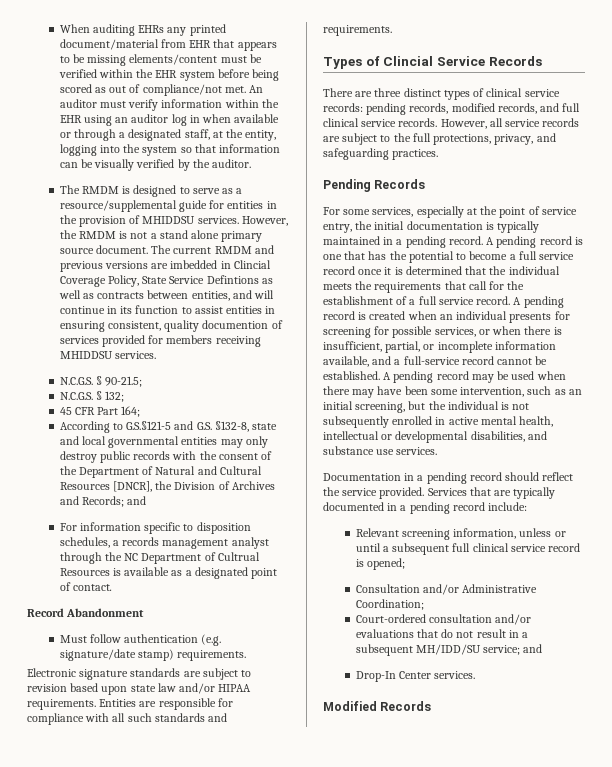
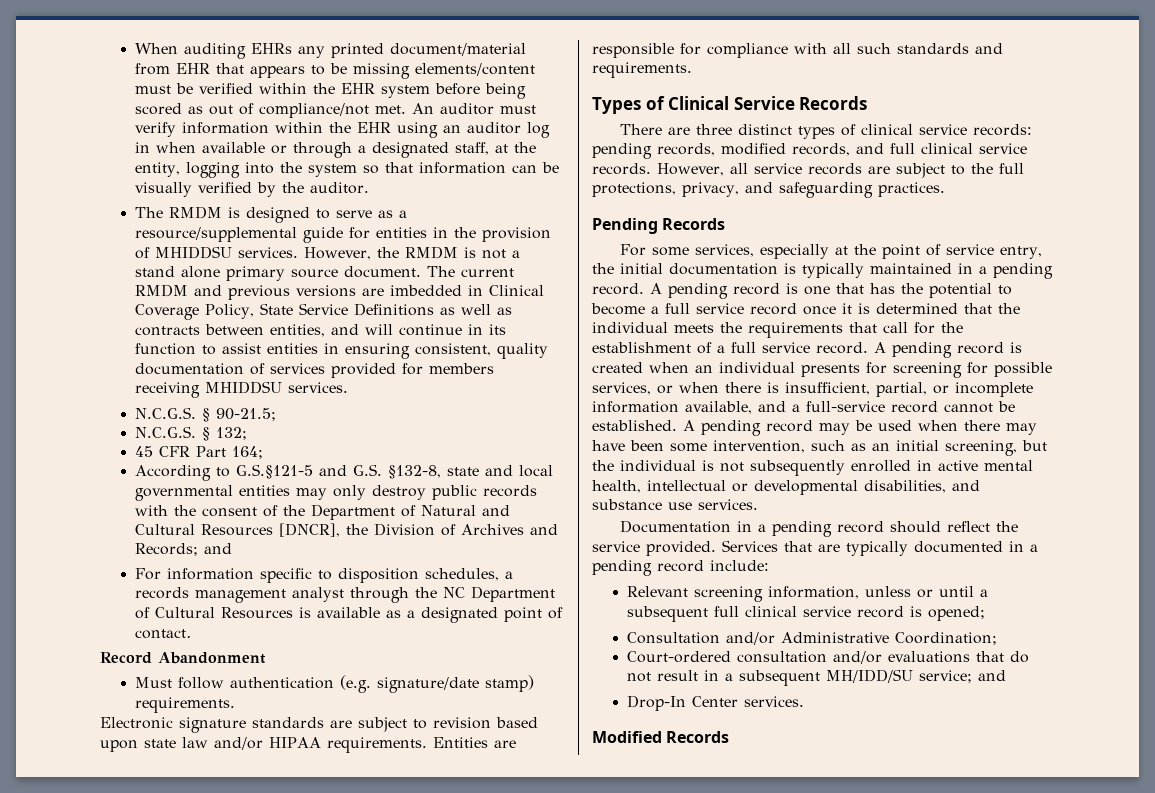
- The current RMDM and previous versions are imbedded in Clincial Coverage Policy, State Service Defintions as well as contracts between entities, and will continue in its function to assist entities in ensuring consistent, quality documention of services provided for members receiving MHIDDSU services.
+ The current RMDM and previous versions are imbedded in Clinical Coverage Policy, State Service Definitions as well as contracts between entities, and will continue in its function to assist entities in ensuring consistent, quality documentation of services provided for members receiving MHIDDSU services.
- For information specific to disposition schedules, a records management analyst through the NC Department of Cultrual Resources is available as a designated point of contact.
+ For information specific to disposition schedules, a records management analyst through the NC Department of Cultural Resources is available as a designated point of contact.
- Types of Clincial Service Records
+ Types of Clinical Service Records

